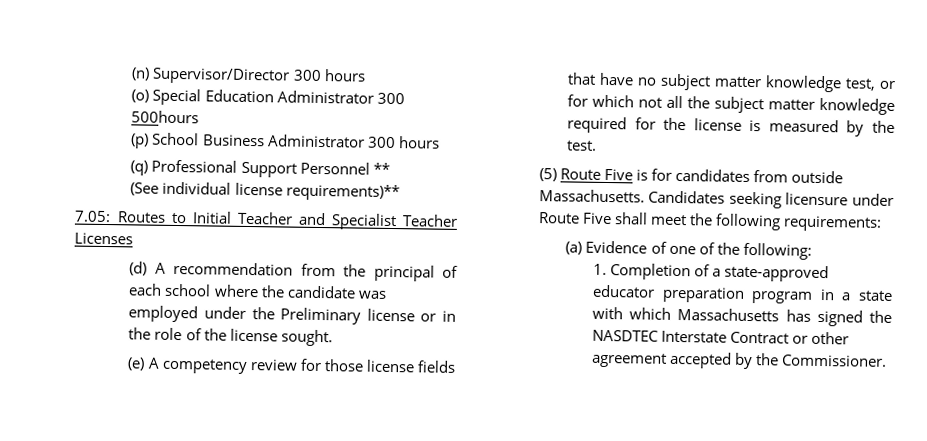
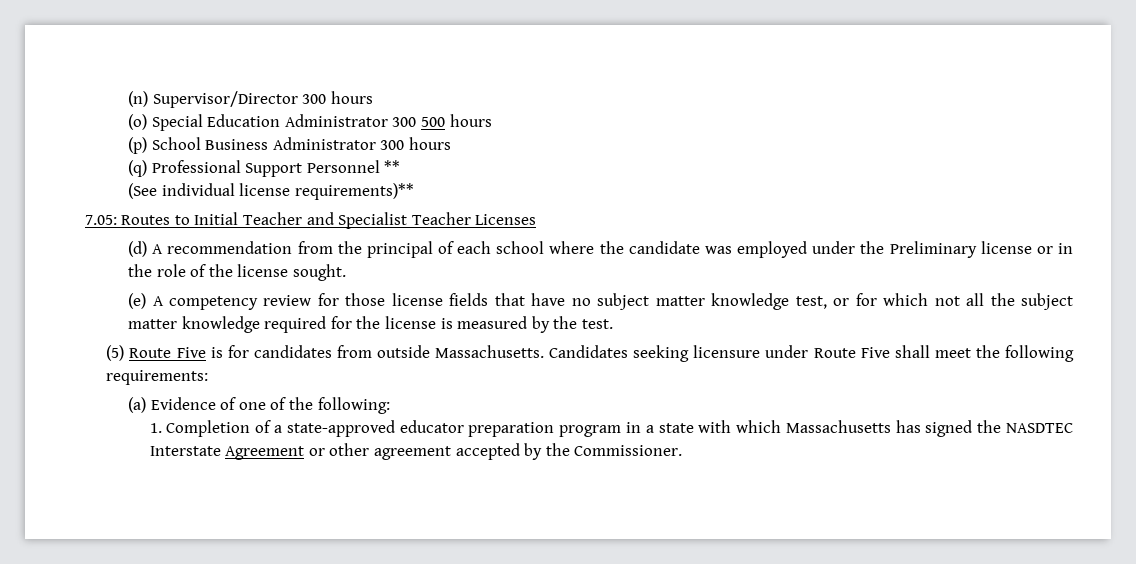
- (o) Special Education Administrator 300 500hours
+ (o) Special Education Administrator 300 500 hours
- 1. Completion of a state-approved educator preparation program in a state with which Massachusetts has signed the NASDTEC Interstate Contract or other agreement accepted by the Commissioner.
+ 1. Completion of a state-approved educator preparation program in a state with which Massachusetts has signed the NASDTEC Interstate Agreement or other agreement accepted by the Commissioner.

